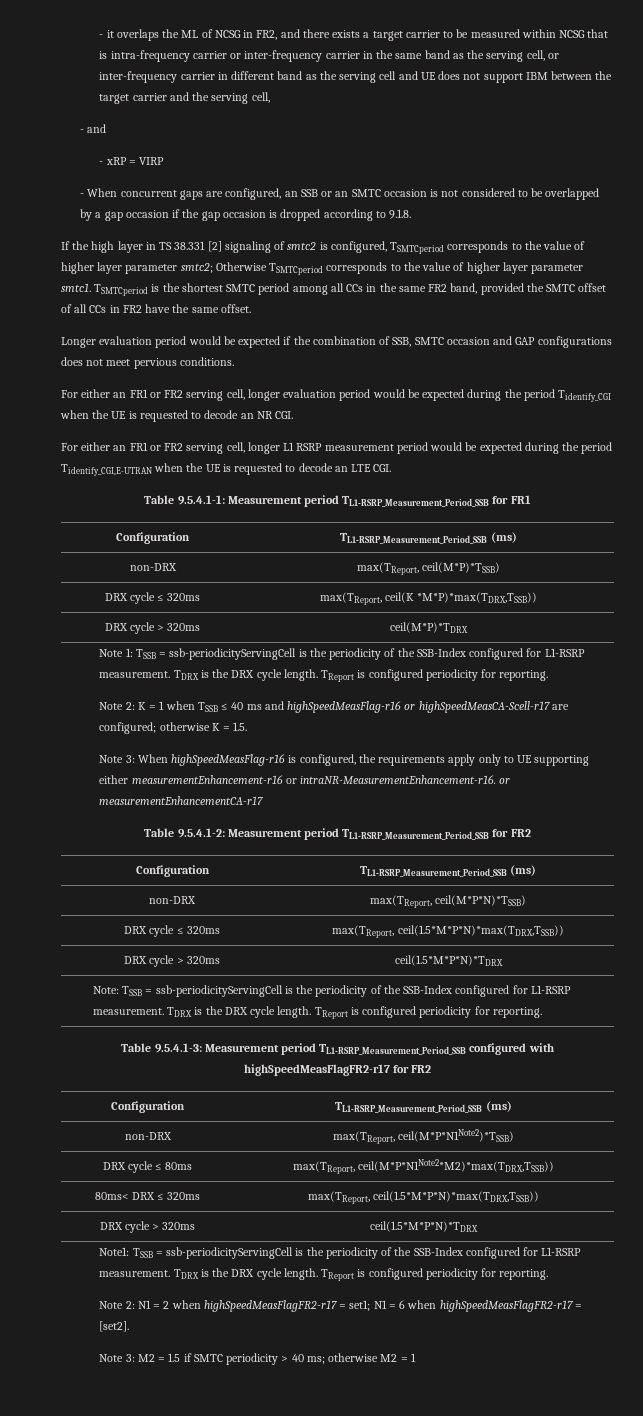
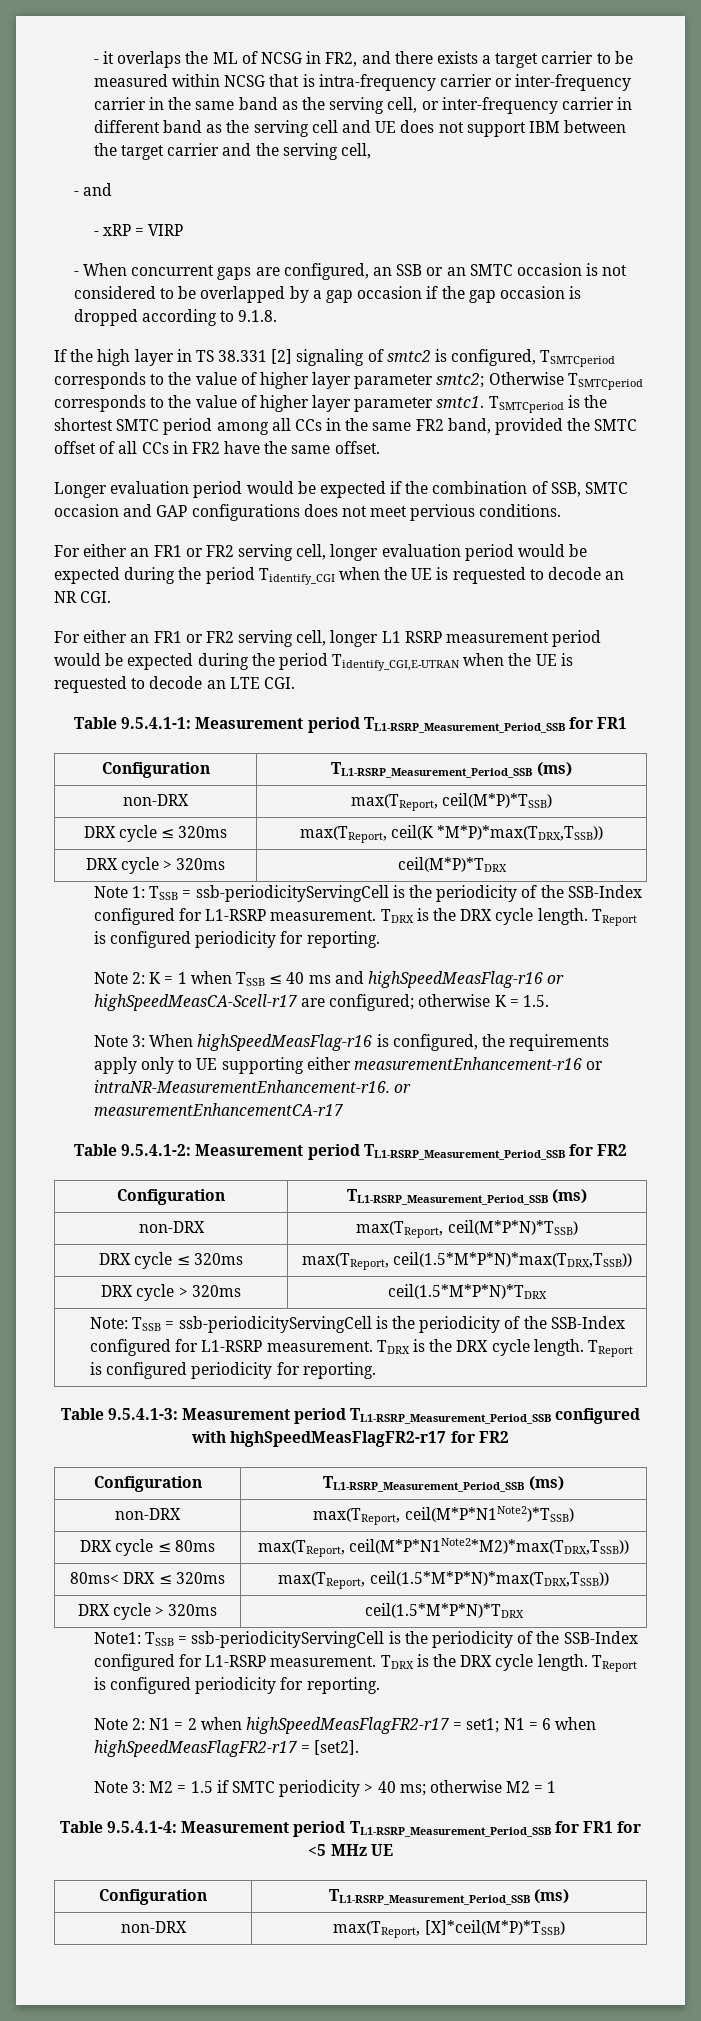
+ Table 9.5.4.1-4: Measurement period TL1-RSRP_Measurement_Period_SSB for FR1 for <5 MHz UE
+ Configuration | TL1-RSRP_Measurement_Period_SSB (ms)
+ non-DRX | max(TReport, [X]*ceil(M*P)*TSSB)

